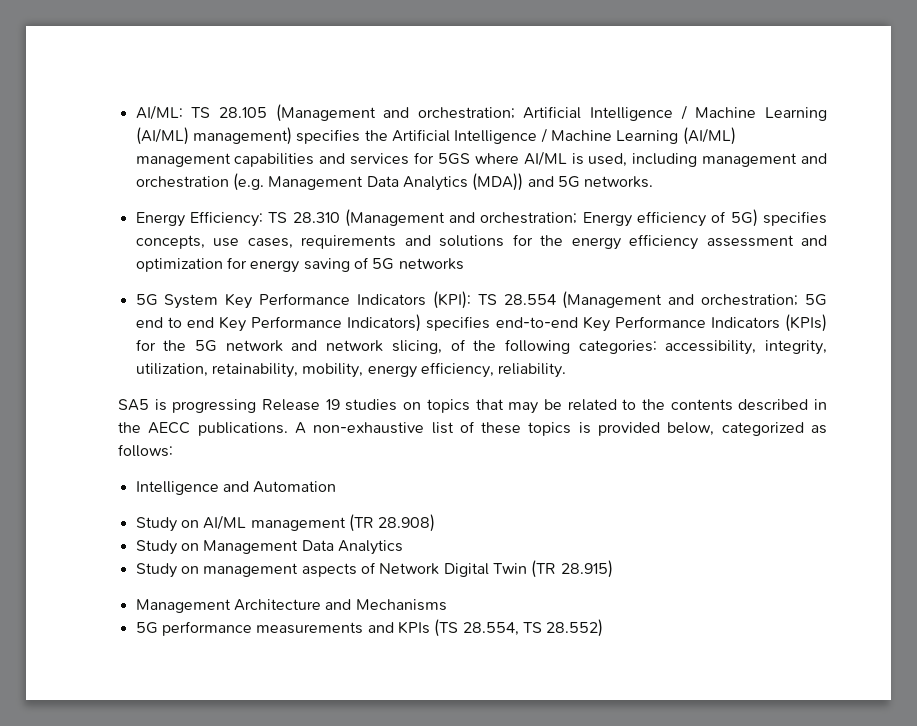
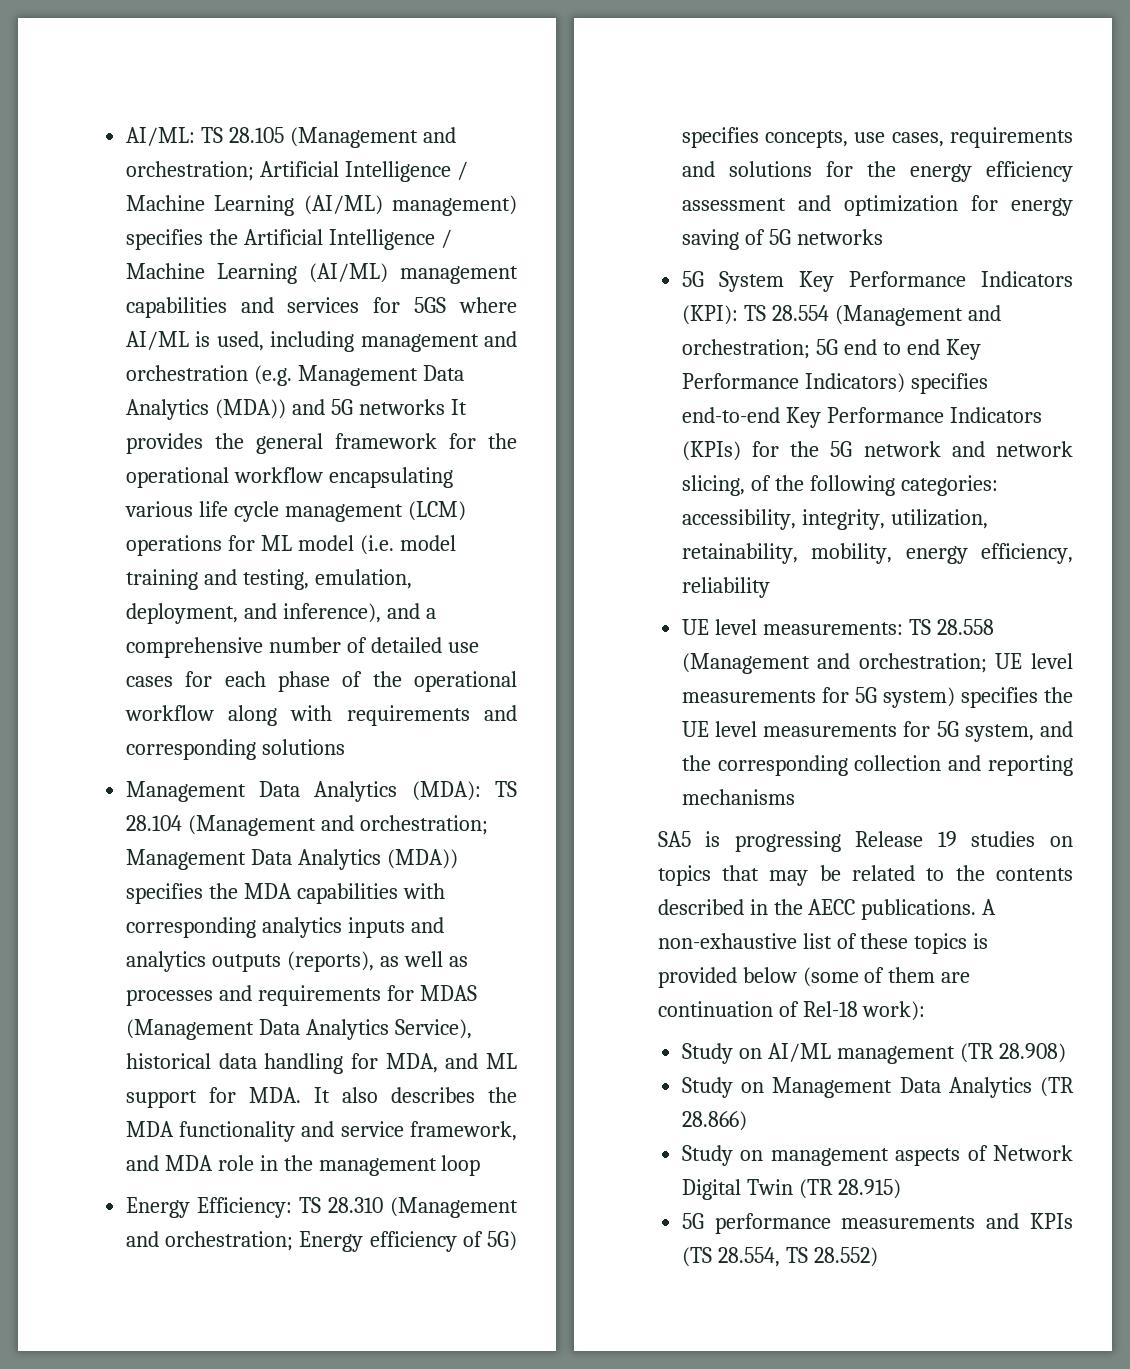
- AI/ML: TS 28.105 (Management and orchestration; Artificial Intelligence / Machine Learning (AI/ML) management) specifies the Artificial Intelligence / Machine Learning (AI/ML) management capabilities and services for 5GS where AI/ML is used, including management and orchestration (e.g. Management Data Analytics (MDA)) and 5G networks.
+ AI/ML: TS 28.105 (Management and orchestration; Artificial Intelligence / Machine Learning (AI/ML) management) specifies the Artificial Intelligence / Machine Learning (AI/ML) management capabilities and services for 5GS where AI/ML is used, including management and orchestration (e.g. Management Data Analytics (MDA)) and 5G networks It provides the general framework for the operational workflow encapsulating various life cycle management (LCM) operations for ML model (i.e. model training and testing, emulation, deployment, and inference), and a comprehensive number of detailed use cases for each phase of the operational workflow along with requirements and corresponding solutions
+ Management Data Analytics (MDA): TS 28.104 (Management and orchestration; Management Data Analytics (MDA)) specifies the MDA capabilities with corresponding analytics inputs and analytics outputs (reports), as well as processes and requirements for MDAS (Management Data Analytics Service), historical data handling for MDA, and ML support for MDA. It also describes the MDA functionality and service framework, and MDA role in the management loop
- 5G System Key Performance Indicators (KPI): TS 28.554 (Management and orchestration; 5G end to end Key Performance Indicators) specifies end-to-end Key Performance Indicators (KPIs) for the 5G network and network slicing, of the following categories: accessibility, integrity, utilization, retainability, mobility, energy efficiency, reliability.
+ 5G System Key Performance Indicators (KPI): TS 28.554 (Management and orchestration; 5G end to end Key Performance Indicators) specifies end-to-end Key Performance Indicators (KPIs) for the 5G network and network slicing, of the following categories: accessibility, integrity, utilization, retainability, mobility, energy efficiency, reliability
+ UE level measurements: TS 28.558 (Management and orchestration; UE level measurements for 5G system) specifies the UE level measurements for 5G system, and the corresponding collection and reporting mechanisms
- A non-exhaustive list of these topics is provided below, categorized as follows:
- Intelligence and Automation
+ A non-exhaustive list of these topics is provided below (some of them are continuation of Rel-18 work):
- Study on Management Data Analytics
+ Study on Management Data Analytics (TR 28.866)
- Management Architecture and Mechanisms

